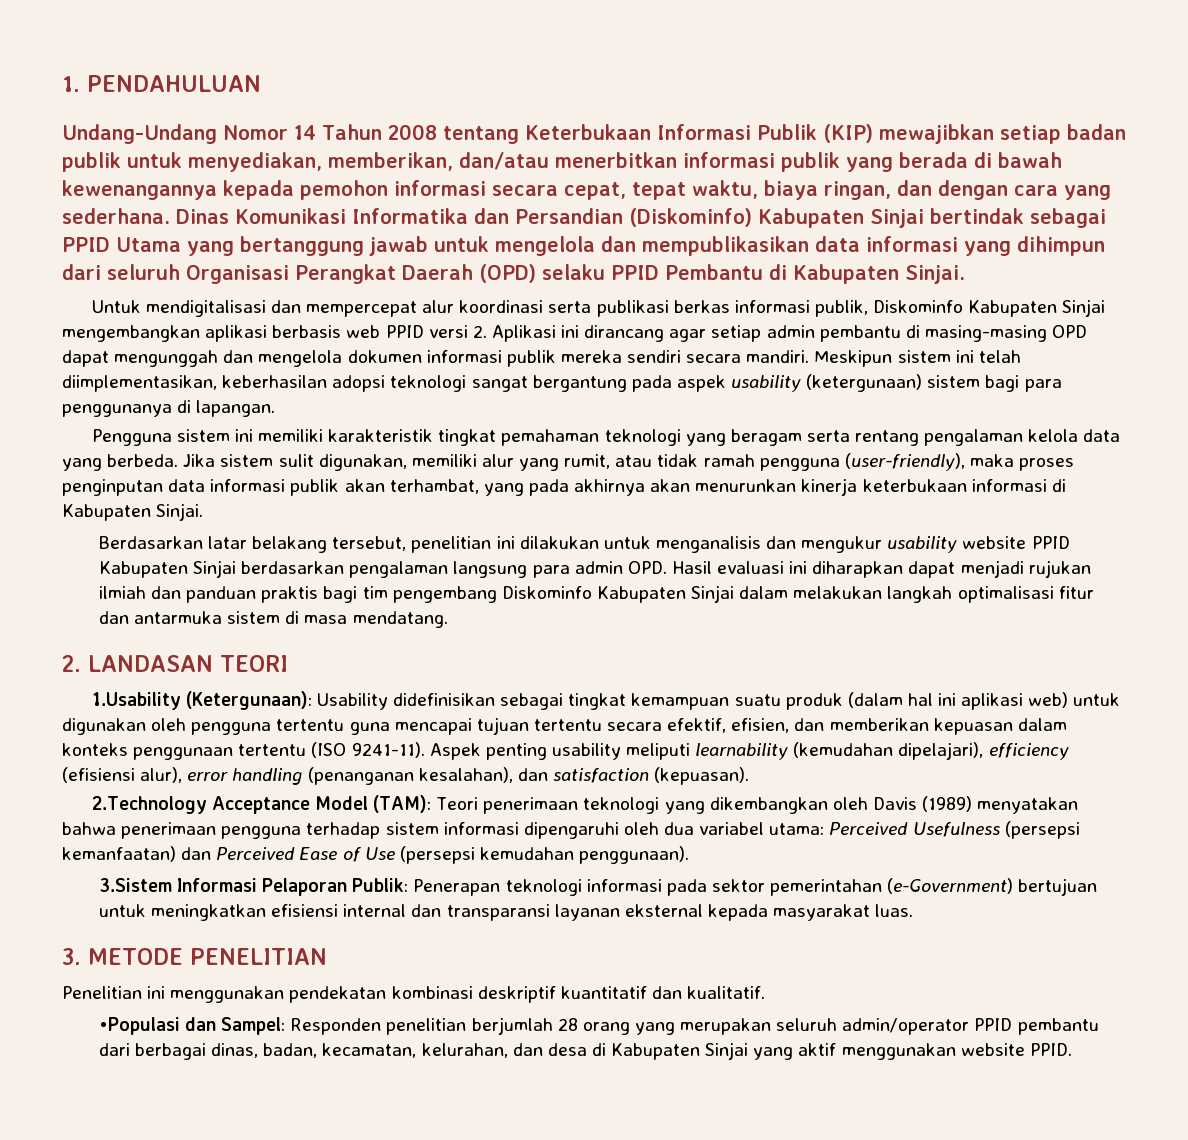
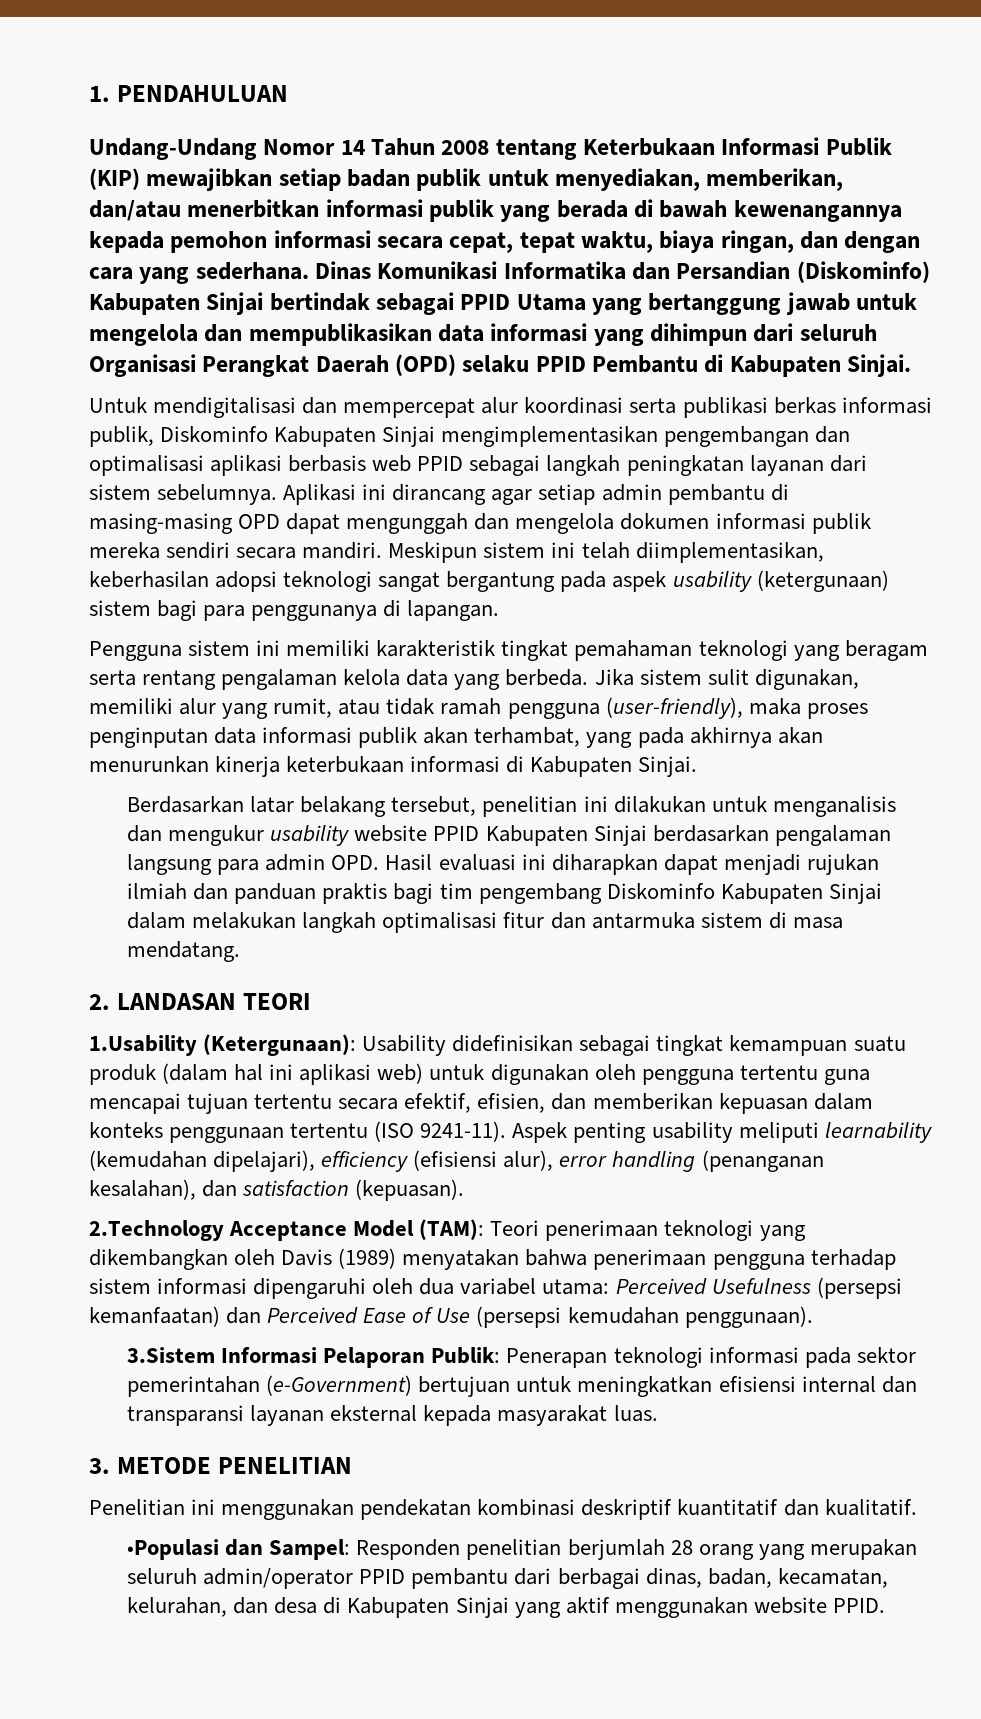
- Untuk mendigitalisasi dan mempercepat alur koordinasi serta publikasi berkas informasi publik, Diskominfo Kabupaten Sinjai mengembangkan aplikasi berbasis web PPID versi 2. Aplikasi ini dirancang agar setiap admin pembantu di masing-masing OPD dapat mengunggah dan mengelola dokumen informasi publik mereka sendiri secara mandiri.
+ Untuk mendigitalisasi dan mempercepat alur koordinasi serta publikasi berkas informasi publik, Diskominfo Kabupaten Sinjai mengimplementasikan pengembangan dan optimalisasi aplikasi berbasis web PPID sebagai langkah peningkatan layanan dari sistem sebelumnya. Aplikasi ini dirancang agar setiap admin pembantu di masing-masing OPD dapat mengunggah dan mengelola dokumen informasi publik mereka sendiri secara mandiri.

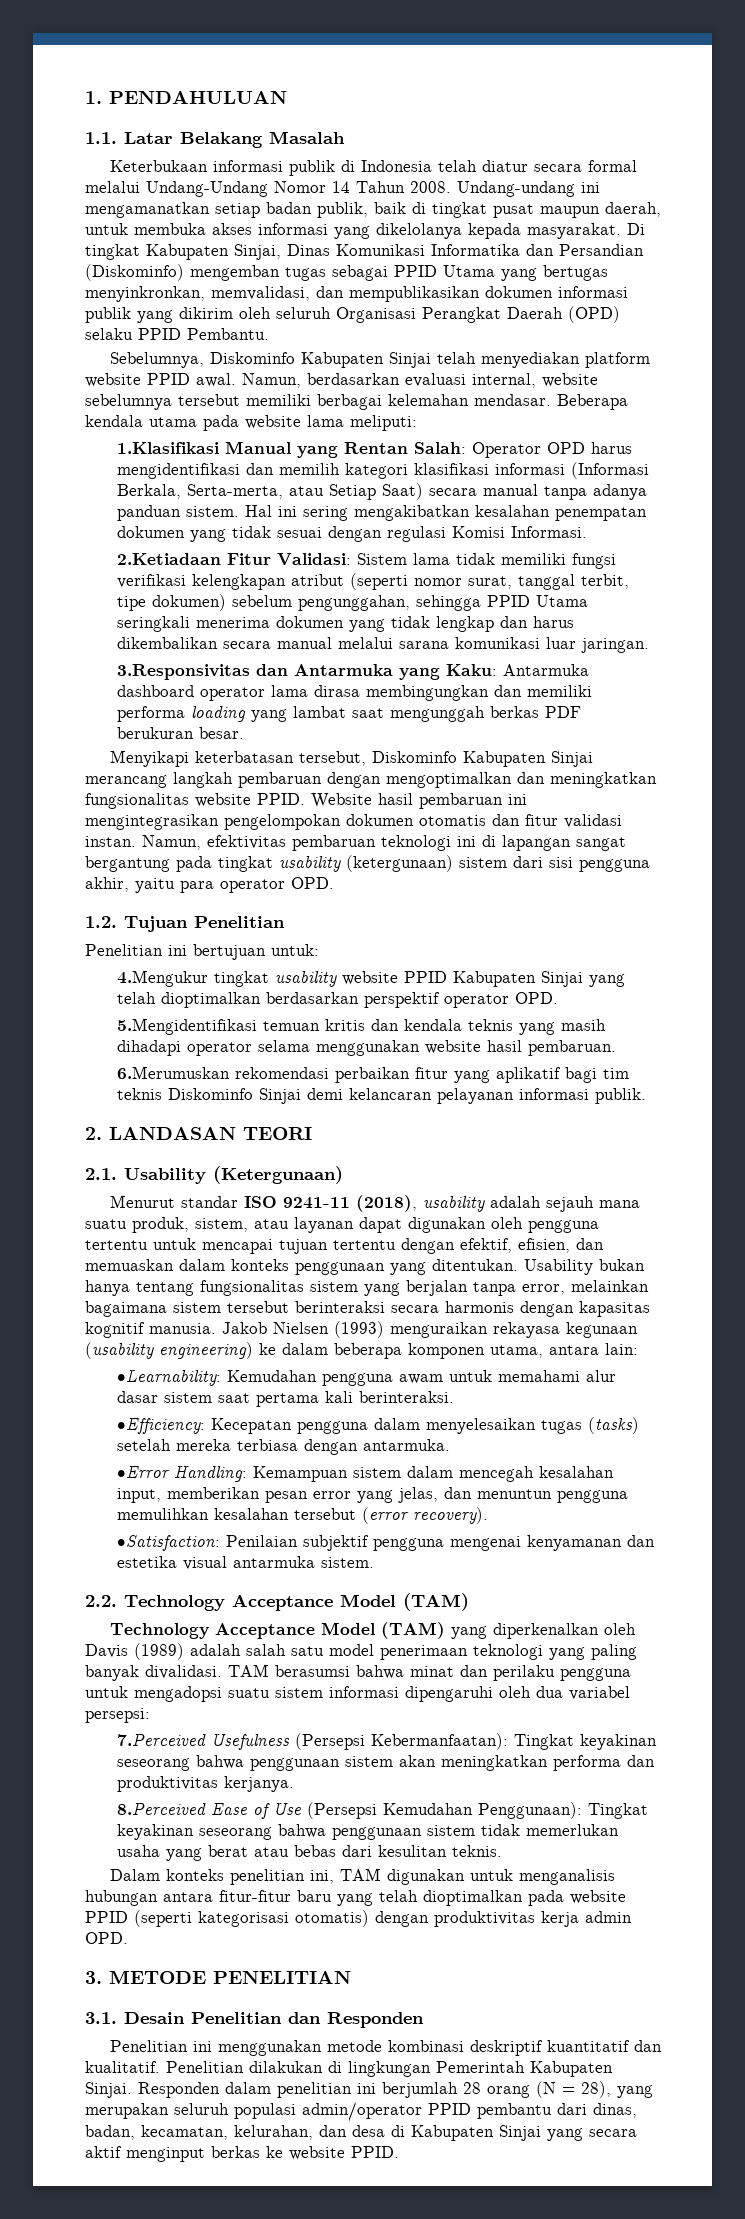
- Undang-Undang Nomor 14 Tahun 2008 tentang Keterbukaan Informasi Publik (KIP) mewajibkan setiap badan publik untuk menyediakan, memberikan, dan/atau menerbitkan informasi publik yang berada di bawah kewenangannya kepada pemohon informasi secara cepat, tepat waktu, biaya ringan, dan dengan cara yang sederhana. Dinas Komunikasi Informatika dan Persandian (Diskominfo) Kabupaten Sinjai bertindak sebagai PPID Utama yang bertanggung jawab untuk mengelola dan mempublikasikan data informasi yang dihimpun dari seluruh Organisasi Perangkat Daerah (OPD) selaku PPID Pembantu di Kabupaten Sinjai.
- Untuk mendigitalisasi dan mempercepat alur koordinasi serta publikasi berkas informasi publik, Diskominfo Kabupaten Sinjai mengimplementasikan pengembangan dan optimalisasi aplikasi berbasis web PPID sebagai langkah peningkatan layanan dari sistem sebelumnya. Aplikasi ini dirancang agar setiap admin pembantu di masing-masing OPD dapat mengunggah dan mengelola dokumen informasi publik mereka sendiri secara mandiri. Meskipun sistem ini telah diimplementasikan, keberhasilan adopsi teknologi sangat bergantung pada aspek usability (ketergunaan) sistem bagi para penggunanya di lapangan.
- Pengguna sistem ini memiliki karakteristik tingkat pemahaman teknologi yang beragam serta rentang pengalaman kelola data yang berbeda. Jika sistem sulit digunakan, memiliki alur yang rumit, atau tidak ramah pengguna (user-friendly), maka proses penginputan data informasi publik akan terhambat, yang pada akhirnya akan menurunkan kinerja keterbukaan informasi di Kabupaten Sinjai.
- Berdasarkan latar belakang tersebut, penelitian ini dilakukan untuk menganalisis dan mengukur usability website PPID Kabupaten Sinjai berdasarkan pengalaman langsung para admin OPD. Hasil evaluasi ini diharapkan dapat menjadi rujukan ilmiah dan panduan praktis bagi tim pengembang Diskominfo Kabupaten Sinjai dalam melakukan langkah optimalisasi fitur dan antarmuka sistem di masa mendatang.
+ 1.1. Latar Belakang Masalah
+ Keterbukaan informasi publik di Indonesia telah diatur secara formal melalui Undang-Undang Nomor 14 Tahun 2008. Undang-undang ini mengamanatkan setiap badan publik, baik di tingkat pusat maupun daerah, untuk membuka akses informasi yang dikelolanya kepada masyarakat. Di tingkat Kabupaten Sinjai, Dinas Komunikasi Informatika dan Persandian (Diskominfo) mengemban tugas sebagai PPID Utama yang bertugas menyinkronkan, memvalidasi, dan mempublikasikan dokumen informasi publik yang dikirim oleh seluruh Organisasi Perangkat Daerah (OPD) selaku PPID Pembantu.
+ Sebelumnya, Diskominfo Kabupaten Sinjai telah menyediakan platform website PPID awal. Namun, berdasarkan evaluasi internal, website sebelumnya tersebut memiliki berbagai kelemahan mendasar. Beberapa kendala utama pada website lama meliputi:
+ 1.Klasifikasi Manual yang Rentan Salah: Operator OPD harus mengidentifikasi dan memilih kategori klasifikasi informasi (Informasi Berkala, Serta-merta, atau Setiap Saat) secara manual tanpa adanya panduan sistem. Hal ini sering mengakibatkan kesalahan penempatan dokumen yang tidak sesuai dengan regulasi Komisi Informasi.
+ 2.Ketiadaan Fitur Validasi: Sistem lama tidak memiliki fungsi verifikasi kelengkapan atribut (seperti nomor surat, tanggal terbit, tipe dokumen) sebelum pengunggahan, sehingga PPID Utama seringkali menerima dokumen yang tidak lengkap dan harus dikembalikan secara manual melalui sarana komunikasi luar jaringan.
+ 3.Responsivitas dan Antarmuka yang Kaku: Antarmuka dashboard operator lama dirasa membingungkan dan memiliki performa loading yang lambat saat mengunggah berkas PDF berukuran besar.
+ Menyikapi keterbatasan tersebut, Diskominfo Kabupaten Sinjai merancang langkah pembaruan dengan mengoptimalkan dan meningkatkan fungsionalitas website PPID. Website hasil pembaruan ini mengintegrasikan pengelompokan dokumen otomatis dan fitur validasi instan. Namun, efektivitas pembaruan teknologi ini di lapangan sangat bergantung pada tingkat usability (ketergunaan) sistem dari sisi pengguna akhir, yaitu para operator OPD.
+ 1.2. Tujuan Penelitian
+ Penelitian ini bertujuan untuk:
+ 4.Mengukur tingkat usability website PPID Kabupaten Sinjai yang telah dioptimalkan berdasarkan perspektif operator OPD.
+ 5.Mengidentifikasi temuan kritis dan kendala teknis yang masih dihadapi operator selama menggunakan website hasil pembaruan.
+ 6.Merumuskan rekomendasi perbaikan fitur yang aplikatif bagi tim teknis Diskominfo Sinjai demi kelancaran pelayanan informasi publik.
  2. LANDASAN TEORI
- 1.Usability (Ketergunaan): Usability didefinisikan sebagai tingkat kemampuan suatu produk (dalam hal ini aplikasi web) untuk digunakan oleh pengguna tertentu guna mencapai tujuan tertentu secara efektif, efisien, dan memberikan kepuasan dalam konteks penggunaan tertentu (ISO 9241-11). Aspek penting usability meliputi learnability (kemudahan dipelajari), efficiency (efisiensi alur), error handling (penanganan kesalahan), dan satisfaction (kepuasan).
- 2.Technology Acceptance Model (TAM): Teori penerimaan teknologi yang dikembangkan oleh Davis (1989) menyatakan bahwa penerimaan pengguna terhadap sistem informasi dipengaruhi oleh dua variabel utama: Perceived Usefulness (persepsi kemanfaatan) dan Perceived Ease of Use (persepsi kemudahan penggunaan).
- 3.Sistem Informasi Pelaporan Publik: Penerapan teknologi informasi pada sektor pemerintahan (e-Government) bertujuan untuk meningkatkan efisiensi internal dan transparansi layanan eksternal kepada masyarakat luas.
+ 2.1. Usability (Ketergunaan)
+ Menurut standar ISO 9241-11 (2018), usability adalah sejauh mana suatu produk, sistem, atau layanan dapat digunakan oleh pengguna tertentu untuk mencapai tujuan tertentu dengan efektif, efisien, dan memuaskan dalam konteks penggunaan yang ditentukan. Usability bukan hanya tentang fungsionalitas sistem yang berjalan tanpa error, melainkan bagaimana sistem tersebut berinteraksi secara harmonis dengan kapasitas kognitif manusia. Jakob Nielsen (1993) menguraikan rekayasa kegunaan (usability engineering) ke dalam beberapa komponen utama, antara lain:
+ •Learnability: Kemudahan pengguna awam untuk memahami alur dasar sistem saat pertama kali berinteraksi.
+ •Efficiency: Kecepatan pengguna dalam menyelesaikan tugas (tasks) setelah mereka terbiasa dengan antarmuka.
+ •Error Handling: Kemampuan sistem dalam mencegah kesalahan input, memberikan pesan error yang jelas, dan menuntun pengguna memulihkan kesalahan tersebut (error recovery).
+ •Satisfaction: Penilaian subjektif pengguna mengenai kenyamanan dan estetika visual antarmuka sistem.
+ 2.2. Technology Acceptance Model (TAM)
+ Technology Acceptance Model (TAM) yang diperkenalkan oleh Davis (1989) adalah salah satu model penerimaan teknologi yang paling banyak divalidasi. TAM berasumsi bahwa minat dan perilaku pengguna untuk mengadopsi suatu sistem informasi dipengaruhi oleh dua variabel persepsi:
+ 7.Perceived Usefulness (Persepsi Kebermanfaatan): Tingkat keyakinan seseorang bahwa penggunaan sistem akan meningkatkan performa dan produktivitas kerjanya.
+ 8.Perceived Ease of Use (Persepsi Kemudahan Penggunaan): Tingkat keyakinan seseorang bahwa penggunaan sistem tidak memerlukan usaha yang berat atau bebas dari kesulitan teknis.
+ Dalam konteks penelitian ini, TAM digunakan untuk menganalisis hubungan antara fitur-fitur baru yang telah dioptimalkan pada website PPID (seperti kategorisasi otomatis) dengan produktivitas kerja admin OPD.
  3. METODE PENELITIAN
+ 3.1. Desain Penelitian dan Responden
- Penelitian ini menggunakan pendekatan kombinasi deskriptif kuantitatif dan kualitatif.
- •Populasi dan Sampel: Responden penelitian berjumlah 28 orang yang merupakan seluruh admin/operator PPID pembantu dari berbagai dinas, badan, kecamatan, kelurahan, dan desa di Kabupaten Sinjai yang aktif menggunakan website PPID.
+ Penelitian ini menggunakan metode kombinasi deskriptif kuantitatif dan kualitatif. Penelitian dilakukan di lingkungan Pemerintah Kabupaten Sinjai. Responden dalam penelitian ini berjumlah 28 orang (N = 28), yang merupakan seluruh populasi admin/operator PPID pembantu dari dinas, badan, kecamatan, kelurahan, dan desa di Kabupaten Sinjai yang secara aktif menginput berkas ke website PPID.

